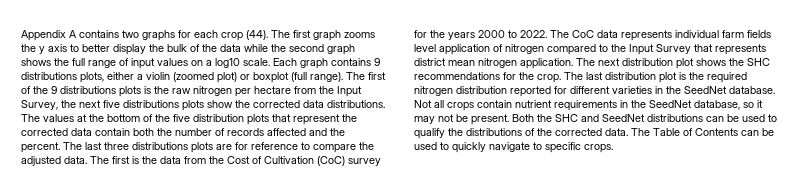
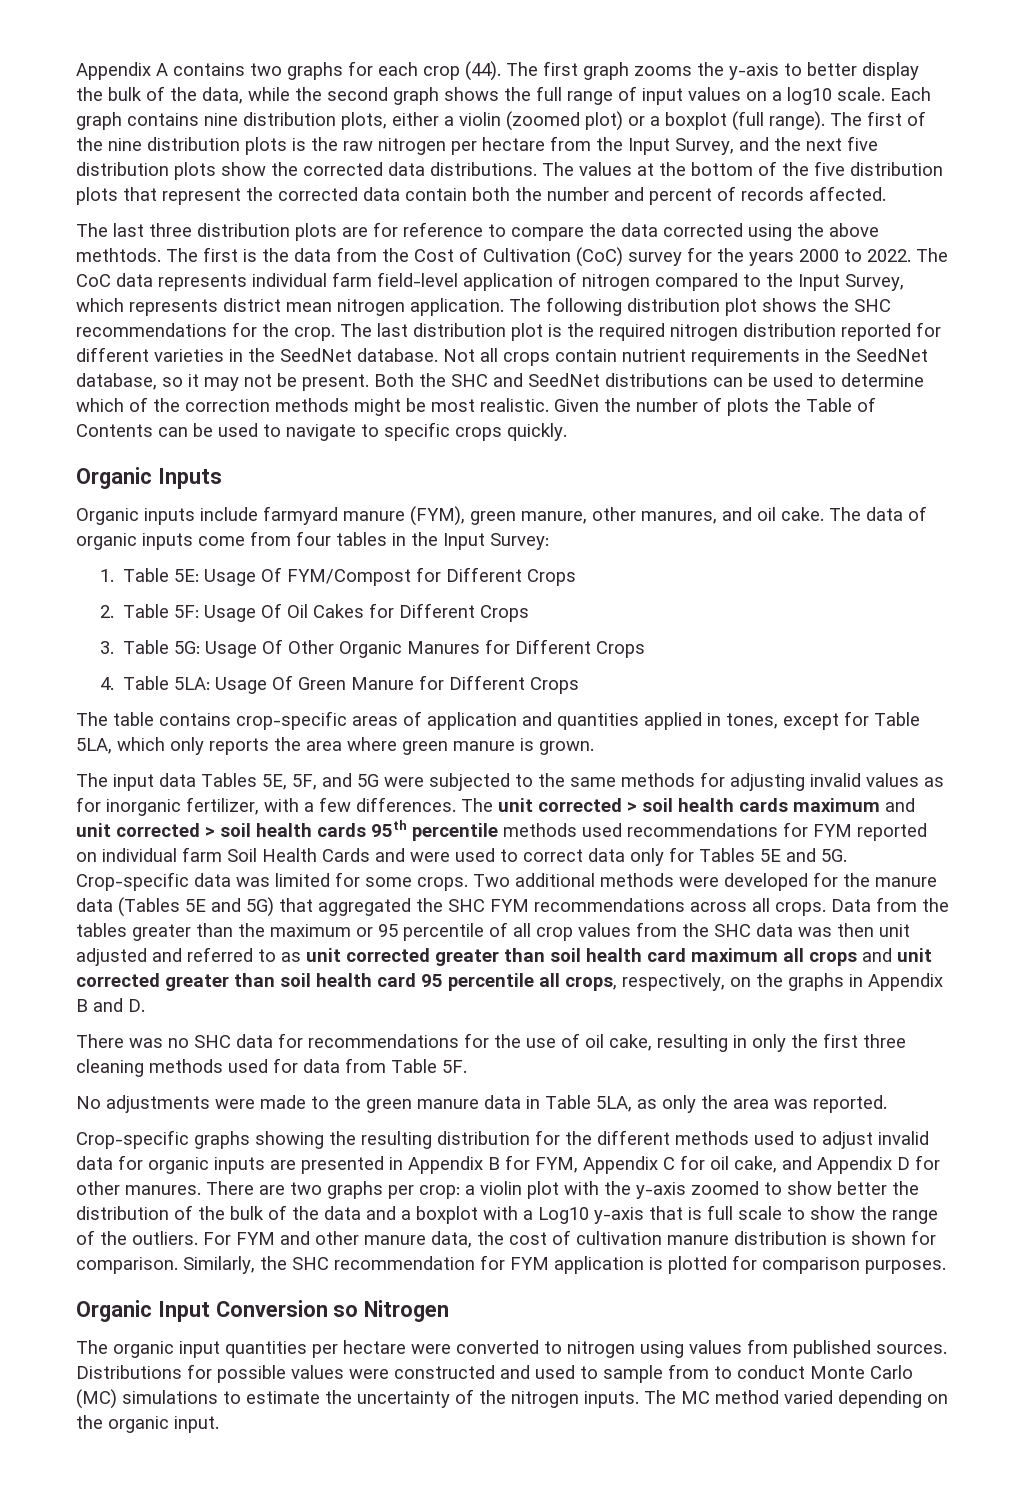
- The first graph zooms the y axis to better display the bulk of the data while the second graph shows the full range of input values on a log10 scale.
+ The first graph zooms the y-axis to better display the bulk of the data, while the second graph shows the full range of input values on a log10 scale.
- Each graph contains 9 distributions plots, either a violin (zoomed plot) or boxplot (full range).
+ Each graph contains nine distribution plots, either a violin (zoomed plot) or a boxplot (full range).
- The first of the 9 distributions plots is the raw nitrogen per hectare from the Input Survey, the next five distributions plots show the corrected data distributions.
+ The first of the nine distribution plots is the raw nitrogen per hectare from the Input Survey, and the next five distribution plots show the corrected data distributions.
- The values at the bottom of the five distribution plots that represent the corrected data contain both the number of records affected and the percent. The last three distributions plots are for reference to compare the adjusted data.
+ The values at the bottom of the five distribution plots that represent the corrected data contain both the number and percent of records affected.
+ The last three distribution plots are for reference to compare the data corrected using the above methtods.
- The CoC data represents individual farm fields level application of nitrogen compared to the Input Survey that represents district mean nitrogen application.
+ The CoC data represents individual farm field-level application of nitrogen compared to the Input Survey, which represents district mean nitrogen application.
- The next distribution plot shows the SHC recommendations for the crop.
+ The following distribution plot shows the SHC recommendations for the crop.
- Both the SHC and SeedNet distributions can be used to qualify the distributions of the corrected data. The Table of Contents can be used to quickly navigate to specific crops.
+ Both the SHC and SeedNet distributions can be used to determine which of the correction methods might be most realistic. Given the number of plots the Table of Contents can be used to navigate to specific crops quickly.
+ Organic Inputs
+ Organic inputs include farmyard manure (FYM), green manure, other manures, and oil cake. The data of organic inputs come from four tables in the Input Survey:
+ 1. Table 5E: Usage Of FYM/Compost for Different Crops
+ 2. Table 5F: Usage Of Oil Cakes for Different Crops
+ 3. Table 5G: Usage Of Other Organic Manures for Different Crops
+ 4. Table 5LA: Usage Of Green Manure for Different Crops
+ The table contains crop-specific areas of application and quantities applied in tones, except for Table 5LA, which only reports the area where green manure is grown.
+ The input data Tables 5E, 5F, and 5G were subjected to the same methods for adjusting invalid values as for inorganic fertilizer, with a few differences. The unit corrected > soil health cards maximum and unit corrected > soil health cards 95th percentile methods used recommendations for FYM reported on individual farm Soil Health Cards and were used to correct data only for Tables 5E and 5G. Crop-specific data was limited for some crops. Two additional methods were developed for the manure data (Tables 5E and 5G) that aggregated the SHC FYM recommendations across all crops. Data from the tables greater than the maximum or 95 percentile of all crop values from the SHC data was then unit adjusted and referred to as unit corrected greater than soil health card maximum all crops and unit corrected greater than soil health card 95 percentile all crops, respectively, on the graphs in Appendix B and D.
+ There was no SHC data for recommendations for the use of oil cake, resulting in only the first three cleaning methods used for data from Table 5F.
+ No adjustments were made to the green manure data in Table 5LA, as only the area was reported.
+ Crop-specific graphs showing the resulting distribution for the different methods used to adjust invalid data for organic inputs are presented in Appendix B for FYM, Appendix C for oil cake, and Appendix D for other manures. There are two graphs per crop: a violin plot with the y-axis zoomed to show better the distribution of the bulk of the data and a boxplot with a Log10 y-axis that is full scale to show the range of the outliers. For FYM and other manure data, the cost of cultivation manure distribution is shown for comparison. Similarly, the SHC recommendation for FYM application is plotted for comparison purposes.
+ Organic Input Conversion so Nitrogen
+ The organic input quantities per hectare were converted to nitrogen using values from published sources. Distributions for possible values were constructed and used to sample from to conduct Monte Carlo (MC) simulations to estimate the uncertainty of the nitrogen inputs. The MC method varied depending on the organic input.

